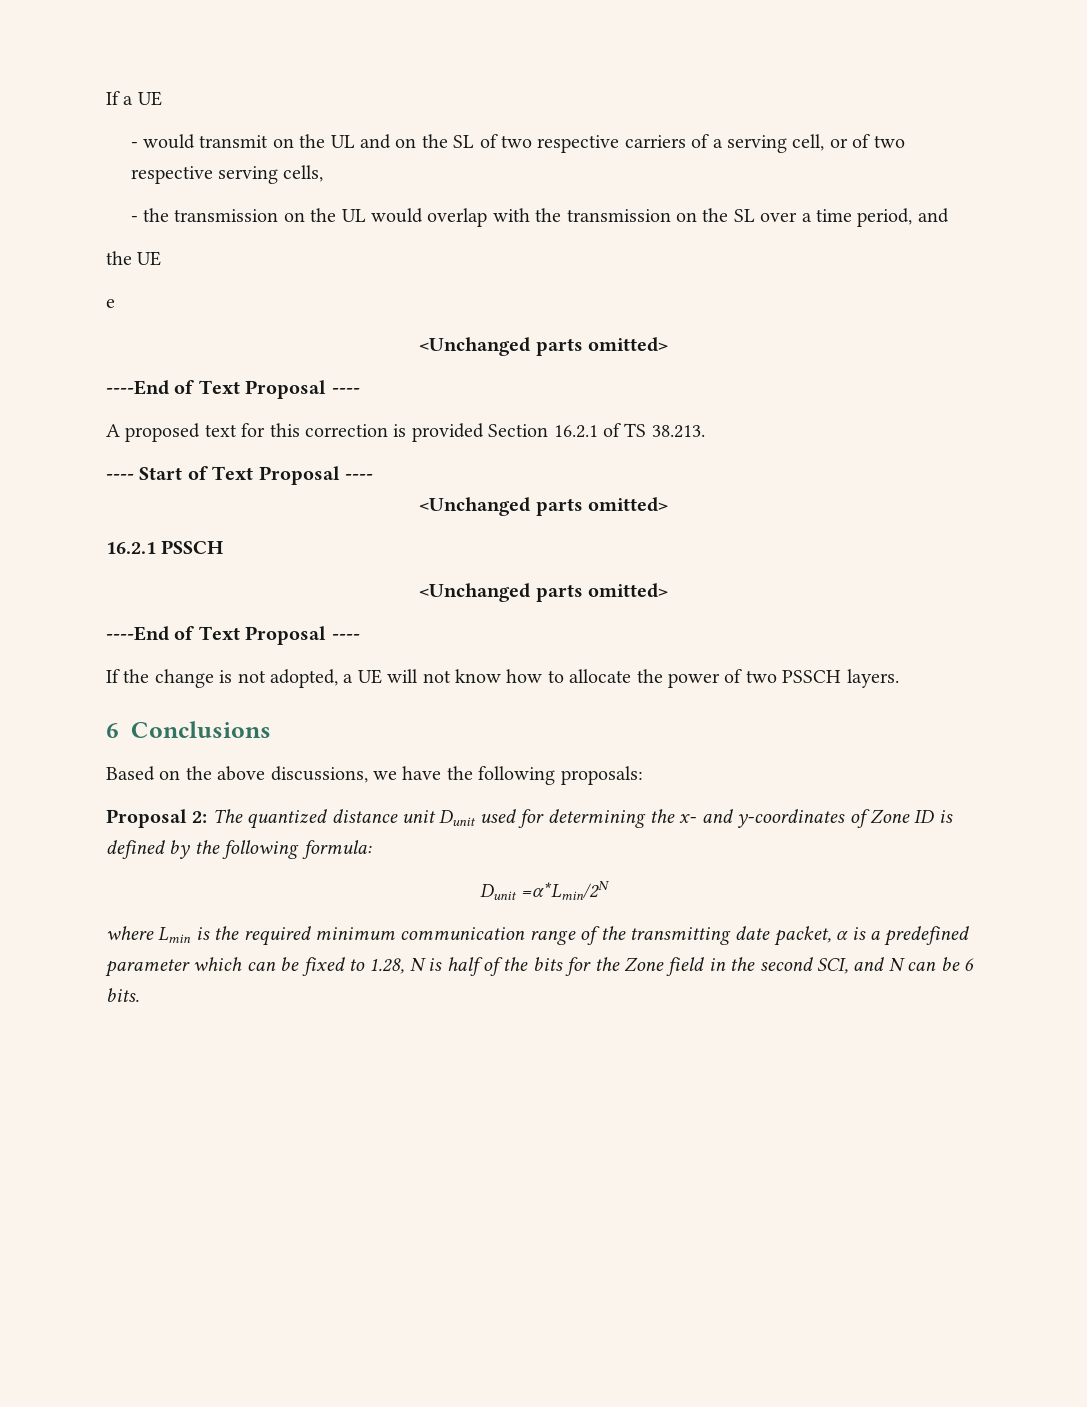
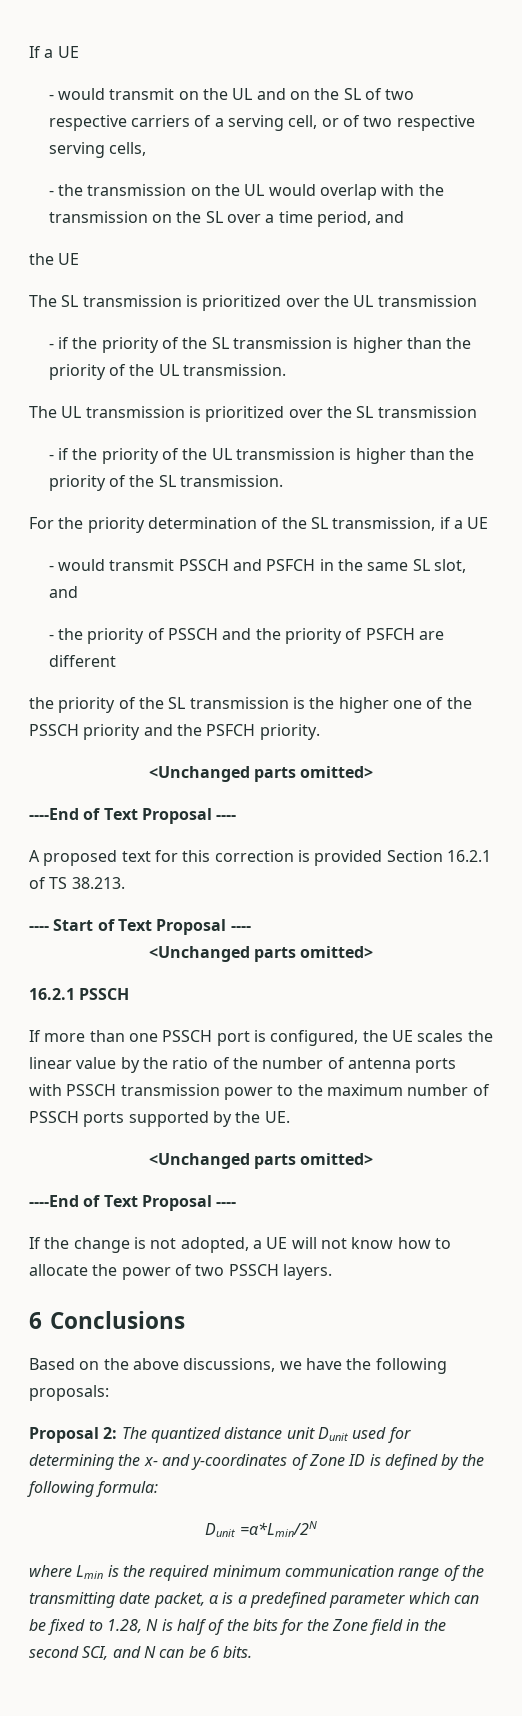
- e
+ The SL transmission is prioritized over the UL transmission
+ - if the priority of the SL transmission is higher than the priority of the UL transmission.
+ The UL transmission is prioritized over the SL transmission
+ - if the priority of the UL transmission is higher than the priority of the SL transmission.
+ For the priority determination of the SL transmission, if a UE
+ - would transmit PSSCH and PSFCH in the same SL slot, and
+ - the priority of PSSCH and the priority of PSFCH are different
+ the priority of the SL transmission is the higher one of the PSSCH priority and the PSFCH priority.
+ If more than one PSSCH port is configured, the UE scales the linear value by the ratio of the number of antenna ports with PSSCH transmission power to the maximum number of PSSCH ports supported by the UE.

